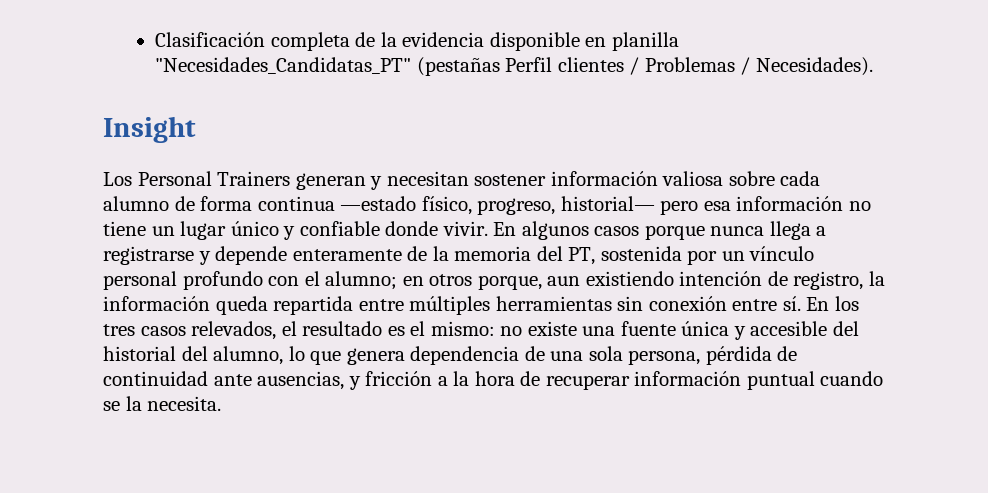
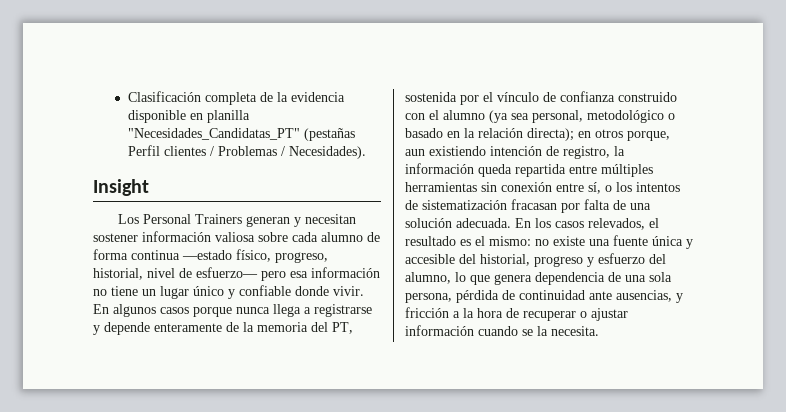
- Los Personal Trainers generan y necesitan sostener información valiosa sobre cada alumno de forma continua —estado físico, progreso, historial— pero esa información no tiene un lugar único y confiable donde vivir.
+ Los Personal Trainers generan y necesitan sostener información valiosa sobre cada alumno de forma continua —estado físico, progreso, historial, nivel de esfuerzo— pero esa información no tiene un lugar único y confiable donde vivir.
- En algunos casos porque nunca llega a registrarse y depende enteramente de la memoria del PT, sostenida por un vínculo personal profundo con el alumno; en otros porque, aun existiendo intención de registro, la información queda repartida entre múltiples herramientas sin conexión entre sí.
+ En algunos casos porque nunca llega a registrarse y depende enteramente de la memoria del PT, sostenida por el vínculo de confianza construido con el alumno (ya sea personal, metodológico o basado en la relación directa); en otros porque, aun existiendo intención de registro, la información queda repartida entre múltiples herramientas sin conexión entre sí, o los intentos de sistematización fracasan por falta de una solución adecuada.
- En los tres casos relevados, el resultado es el mismo: no existe una fuente única y accesible del historial del alumno, lo que genera dependencia de una sola persona, pérdida de continuidad ante ausencias, y fricción a la hora de recuperar información puntual cuando se la necesita.
+ En los casos relevados, el resultado es el mismo: no existe una fuente única y accesible del historial, progreso y esfuerzo del alumno, lo que genera dependencia de una sola persona, pérdida de continuidad ante ausencias, y fricción a la hora de recuperar o ajustar información cuando se la necesita.

